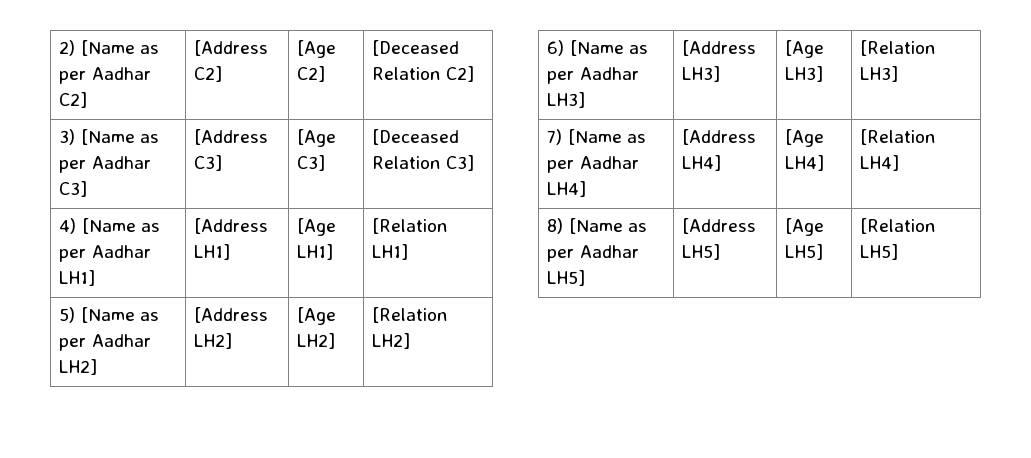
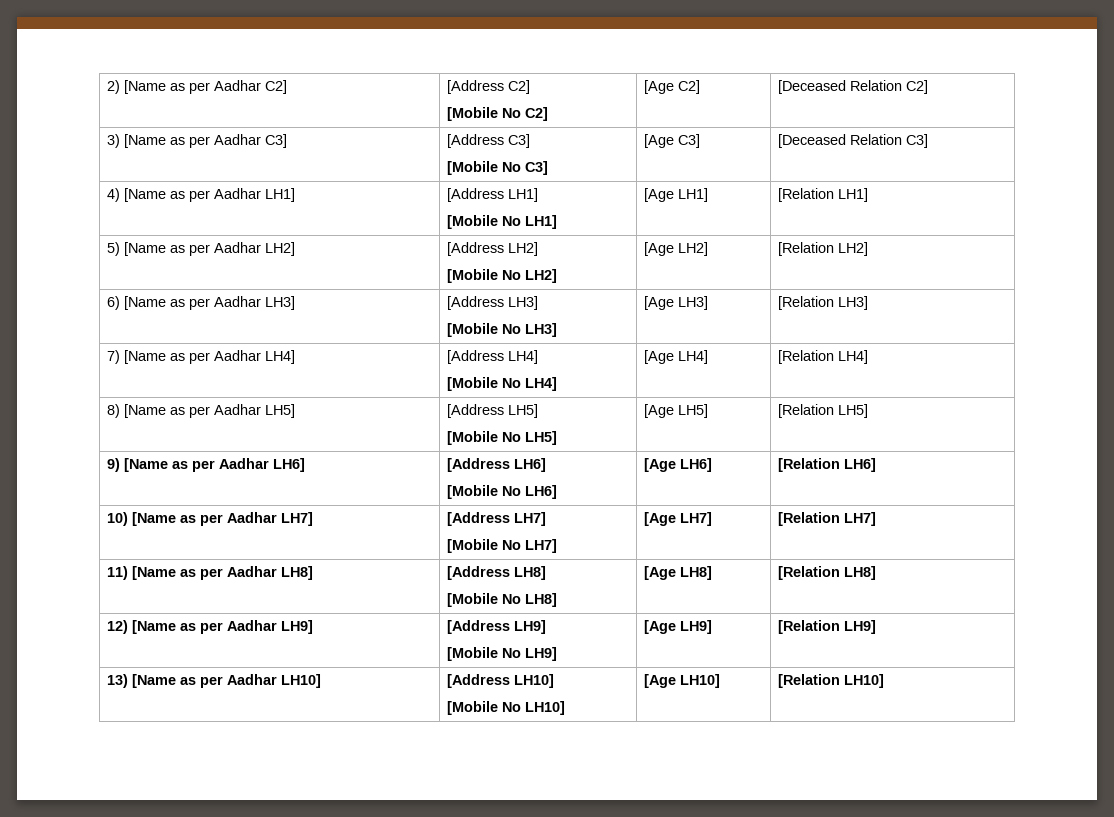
- 2) [Name as per Aadhar C2] | [Address C2] | [Age C2] | [Deceased Relation C2]
+ 2) [Name as per Aadhar C2] | [Address C2]
+ [Mobile No C2] | [Age C2] | [Deceased Relation C2]
- 3) [Name as per Aadhar C3] | [Address C3] | [Age C3] | [Deceased Relation C3]
+ 3) [Name as per Aadhar C3] | [Address C3]
+ [Mobile No C3] | [Age C3] | [Deceased Relation C3]
- 4) [Name as per Aadhar LH1] | [Address LH1] | [Age LH1] | [Relation LH1]
+ 4) [Name as per Aadhar LH1] | [Address LH1]
+ [Mobile No LH1] | [Age LH1] | [Relation LH1]
- 5) [Name as per Aadhar LH2] | [Address LH2] | [Age LH2] | [Relation LH2]
+ 5) [Name as per Aadhar LH2] | [Address LH2]
+ [Mobile No LH2] | [Age LH2] | [Relation LH2]
- 6) [Name as per Aadhar LH3] | [Address LH3] | [Age LH3] | [Relation LH3]
+ 6) [Name as per Aadhar LH3] | [Address LH3]
+ [Mobile No LH3] | [Age LH3] | [Relation LH3]
- 7) [Name as per Aadhar LH4] | [Address LH4] | [Age LH4] | [Relation LH4]
+ 7) [Name as per Aadhar LH4] | [Address LH4]
+ [Mobile No LH4] | [Age LH4] | [Relation LH4]
- 8) [Name as per Aadhar LH5] | [Address LH5] | [Age LH5] | [Relation LH5]
+ 8) [Name as per Aadhar LH5] | [Address LH5]
+ [Mobile No LH5] | [Age LH5] | [Relation LH5]
+ 9) [Name as per Aadhar LH6] | [Address LH6]
+ [Mobile No LH6] | [Age LH6] | [Relation LH6]
+ 10) [Name as per Aadhar LH7] | [Address LH7]
+ [Mobile No LH7] | [Age LH7] | [Relation LH7]
+ 11) [Name as per Aadhar LH8] | [Address LH8]
+ [Mobile No LH8] | [Age LH8] | [Relation LH8]
+ 12) [Name as per Aadhar LH9] | [Address LH9]
+ [Mobile No LH9] | [Age LH9] | [Relation LH9]
+ 13) [Name as per Aadhar LH10] | [Address LH10]
+ [Mobile No LH10] | [Age LH10] | [Relation LH10]

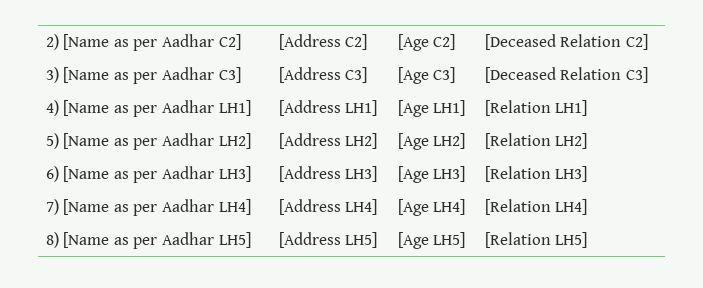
- 2) [Name as per Aadhar C2] | [Address C2]
- [Mobile No C2] | [Age C2] | [Deceased Relation C2]
+ 2) [Name as per Aadhar C2] | [Address C2] | [Age C2] | [Deceased Relation C2]
- 3) [Name as per Aadhar C3] | [Address C3]
- [Mobile No C3] | [Age C3] | [Deceased Relation C3]
+ 3) [Name as per Aadhar C3] | [Address C3] | [Age C3] | [Deceased Relation C3]
- 4) [Name as per Aadhar LH1] | [Address LH1]
- [Mobile No LH1] | [Age LH1] | [Relation LH1]
+ 4) [Name as per Aadhar LH1] | [Address LH1] | [Age LH1] | [Relation LH1]
- 5) [Name as per Aadhar LH2] | [Address LH2]
- [Mobile No LH2] | [Age LH2] | [Relation LH2]
+ 5) [Name as per Aadhar LH2] | [Address LH2] | [Age LH2] | [Relation LH2]
- 6) [Name as per Aadhar LH3] | [Address LH3]
- [Mobile No LH3] | [Age LH3] | [Relation LH3]
+ 6) [Name as per Aadhar LH3] | [Address LH3] | [Age LH3] | [Relation LH3]
- 7) [Name as per Aadhar LH4] | [Address LH4]
- [Mobile No LH4] | [Age LH4] | [Relation LH4]
+ 7) [Name as per Aadhar LH4] | [Address LH4] | [Age LH4] | [Relation LH4]
- 8) [Name as per Aadhar LH5] | [Address LH5]
- [Mobile No LH5] | [Age LH5] | [Relation LH5]
+ 8) [Name as per Aadhar LH5] | [Address LH5] | [Age LH5] | [Relation LH5]
- 9) [Name as per Aadhar LH6] | [Address LH6]
- [Mobile No LH6] | [Age LH6] | [Relation LH6]
- 10) [Name as per Aadhar LH7] | [Address LH7]
- [Mobile No LH7] | [Age LH7] | [Relation LH7]
- 11) [Name as per Aadhar LH8] | [Address LH8]
- [Mobile No LH8] | [Age LH8] | [Relation LH8]
- 12) [Name as per Aadhar LH9] | [Address LH9]
- [Mobile No LH9] | [Age LH9] | [Relation LH9]
- 13) [Name as per Aadhar LH10] | [Address LH10]
- [Mobile No LH10] | [Age LH10] | [Relation LH10]

